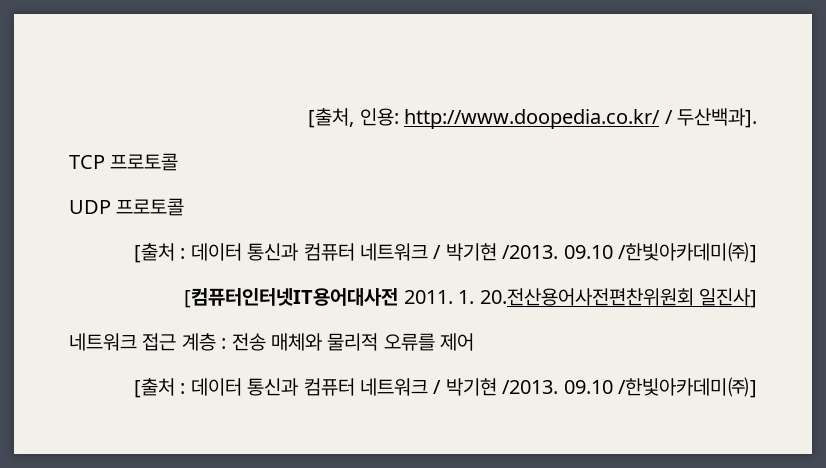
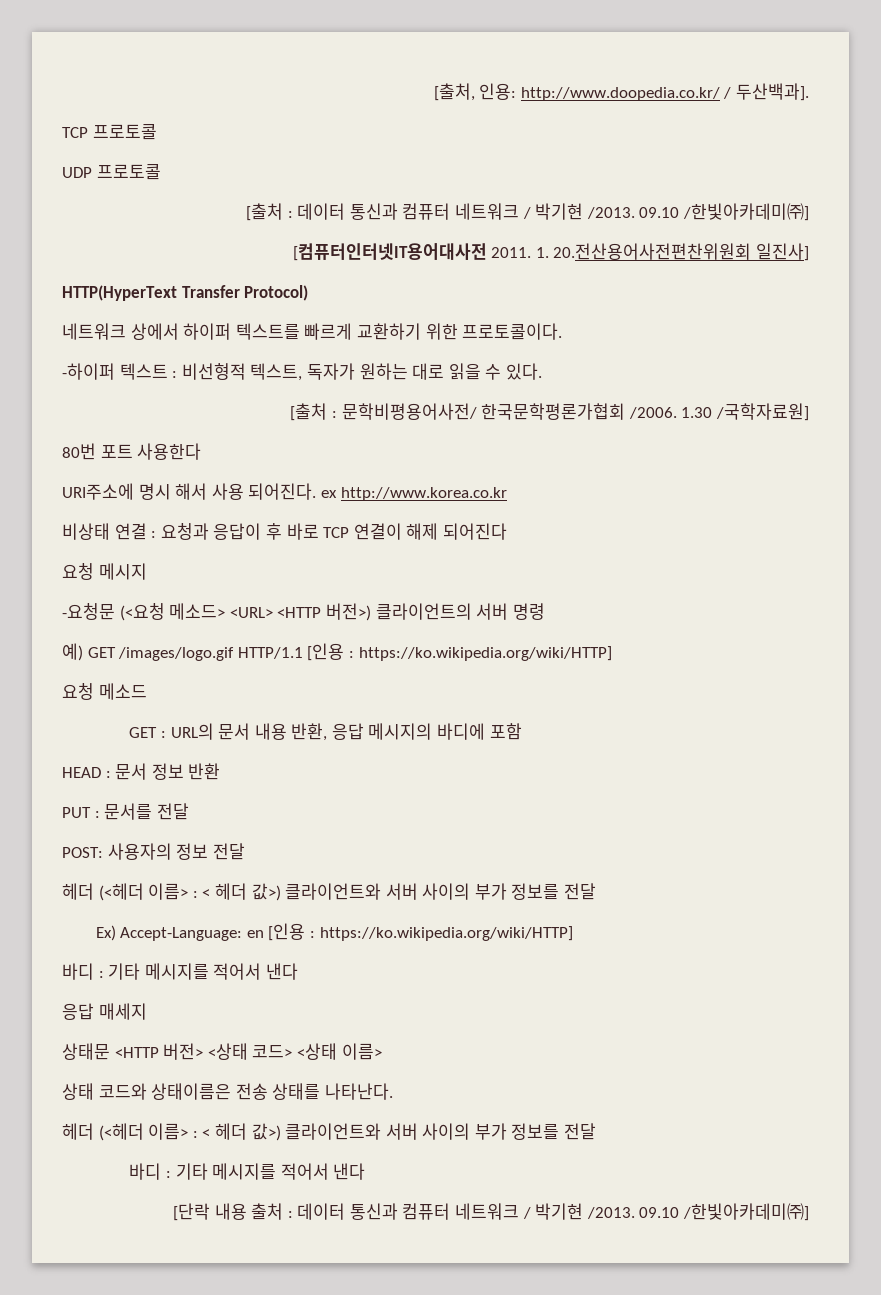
- 네트워크 접근 계층 : 전송 매체와 물리적 오류를 제어
- [출처 : 데이터 통신과 컴퓨터 네트워크 / 박기현 /2013.
+ HTTP(HyperText Transfer Protocol)
+ 네트워크 상에서 하이퍼 텍스트를 빠르게 교환하기 위한 프로토콜이다.
+ -하이퍼 텍스트 : 비선형적 텍스트, 독자가 원하는 대로 읽을 수 있다.
+ [출처 : 문학비평용어사전/ 한국문학평론가협회 /2006. 1.30 /국학자료원]
+ 80번 포트 사용한다
+ URI주소에 명시 해서 사용 되어진다. ex http://www.korea.co.kr
+ 비상태 연결 : 요청과 응답이 후 바로 TCP 연결이 해제 되어진다
+ 요청 메시지
+ -요청문 (<요청 메소드> <URL> <HTTP 버전>) 클라이언트의 서버 명령
+ 예) GET /images/logo.gif HTTP/1.1 [인용 : https://ko.wikipedia.org/wiki/HTTP]
+ 요청 메소드
+ GET : URL의 문서 내용 반환, 응답 메시지의 바디에 포함
+ HEAD : 문서 정보 반환
+ PUT : 문서를 전달
+ POST: 사용자의 정보 전달
+ 헤더 (<헤더 이름> : < 헤더 값>) 클라이언트와 서버 사이의 부가 정보를 전달
+ Ex) Accept-Language: en [인용 : https://ko.wikipedia.org/wiki/HTTP]
+ 바디 : 기타 메시지를 적어서 낸다
+ 응답 매세지
+ 상태문 <HTTP 버전> <상태 코드> <상태 이름>
+ 상태 코드와 상태이름은 전송 상태를 나타난다.
+ 헤더 (<헤더 이름> : < 헤더 값>) 클라이언트와 서버 사이의 부가 정보를 전달
+ 바디 : 기타 메시지를 적어서 낸다
+ [단락 내용 출처 : 데이터 통신과 컴퓨터 네트워크 / 박기현 /2013.

